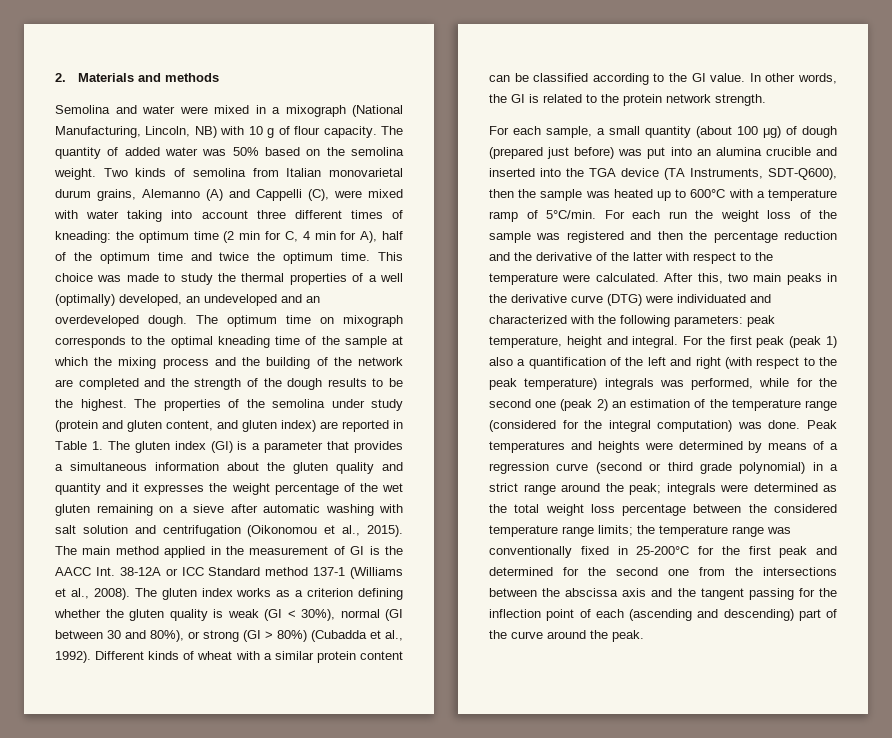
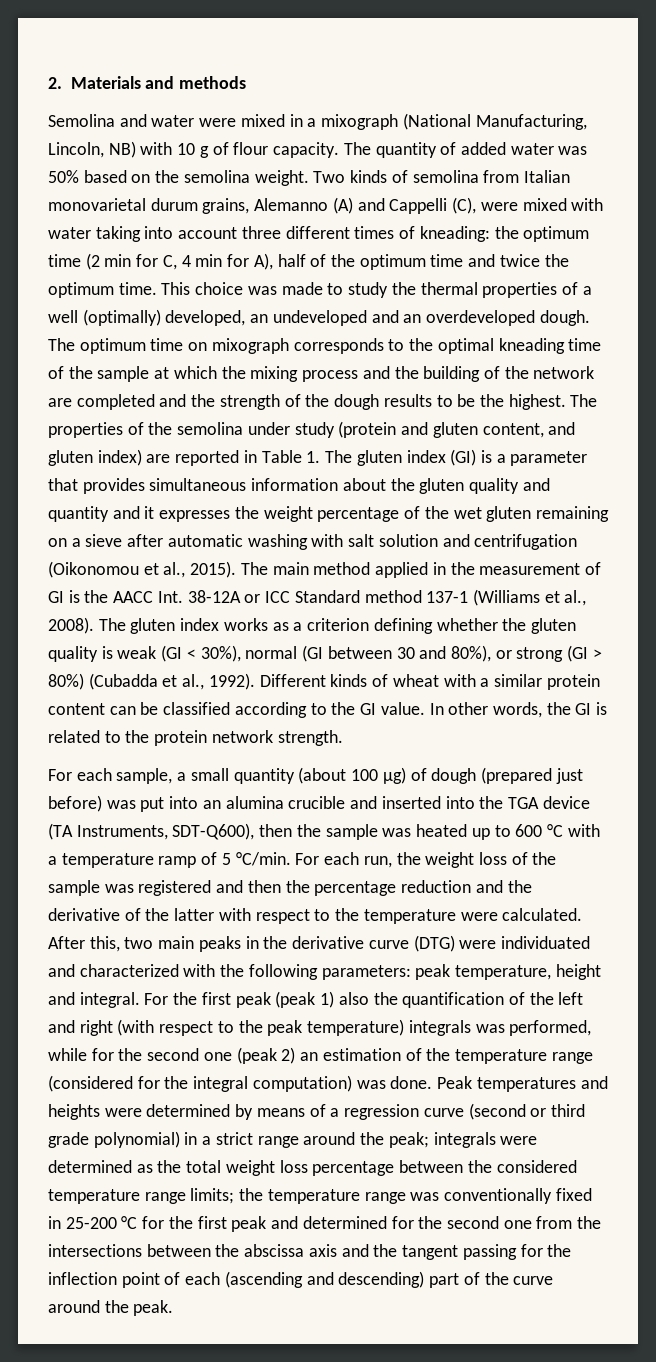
- The properties of the semolina under study (protein and gluten content, and gluten index) are reported in Table 1. The gluten index (GI) is a parameter that provides a simultaneous information about the gluten quality and quantity and it expresses the weight percentage of the wet gluten remaining on a sieve after automatic washing with salt solution and centrifugation (Oikonomou et al., 2015).
+ The properties of the semolina under study (protein and gluten content, and gluten index) are reported in Table 1. The gluten index (GI) is a parameter that provides simultaneous information about the gluten quality and quantity and it expresses the weight percentage of the wet gluten remaining on a sieve after automatic washing with salt solution and centrifugation (Oikonomou et al., 2015).
- For each sample, a small quantity (about 100 μg) of dough (prepared just before) was put into an alumina crucible and inserted into the TGA device (TA Instruments, SDT-Q600), then the sample was heated up to 600°C with a temperature ramp of 5°C/min. For each run the weight loss of the sample was registered and then the percentage reduction and the derivative of the latter with respect to the temperature were calculated.
+ For each sample, a small quantity (about 100 μg) of dough (prepared just before) was put into an alumina crucible and inserted into the TGA device (TA Instruments, SDT-Q600), then the sample was heated up to 600 °C with a temperature ramp of 5 °C/min. For each run, the weight loss of the sample was registered and then the percentage reduction and the derivative of the latter with respect to the temperature were calculated.
- For the first peak (peak 1) also a quantification of the left and right (with respect to the peak temperature) integrals was performed, while for the second one (peak 2) an estimation of the temperature range (considered for the integral computation) was done.
+ For the first peak (peak 1) also the quantification of the left and right (with respect to the peak temperature) integrals was performed, while for the second one (peak 2) an estimation of the temperature range (considered for the integral computation) was done.
- the temperature range was conventionally fixed in 25-200°C for the first peak and determined for the second one from the intersections between the abscissa axis and the tangent passing for the inflection point of each (ascending and descending) part of the curve around the peak.
+ the temperature range was conventionally fixed in 25-200 °C for the first peak and determined for the second one from the intersections between the abscissa axis and the tangent passing for the inflection point of each (ascending and descending) part of the curve around the peak.

